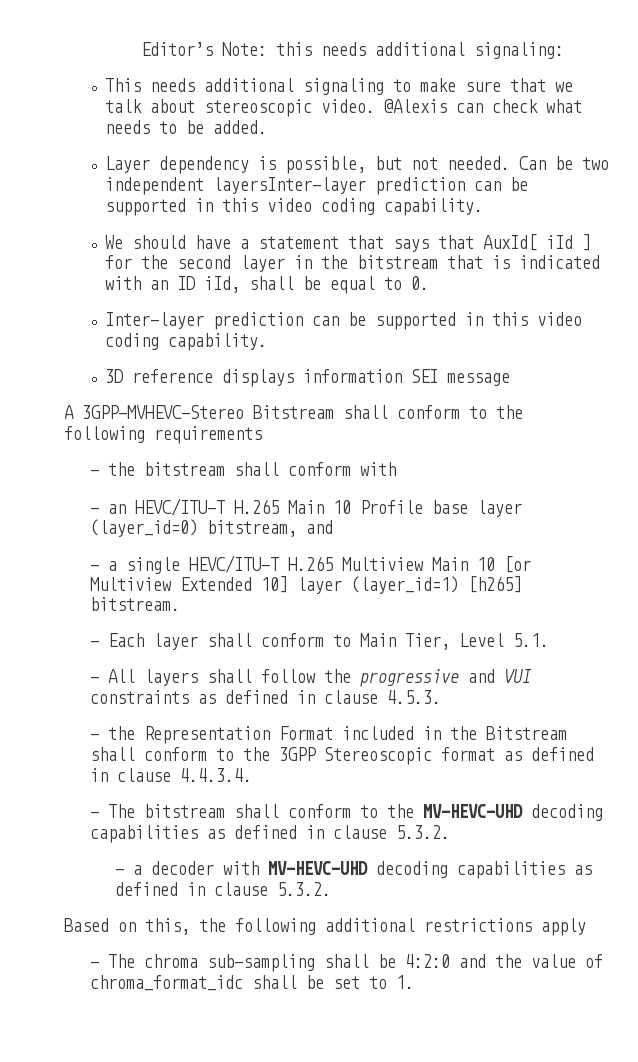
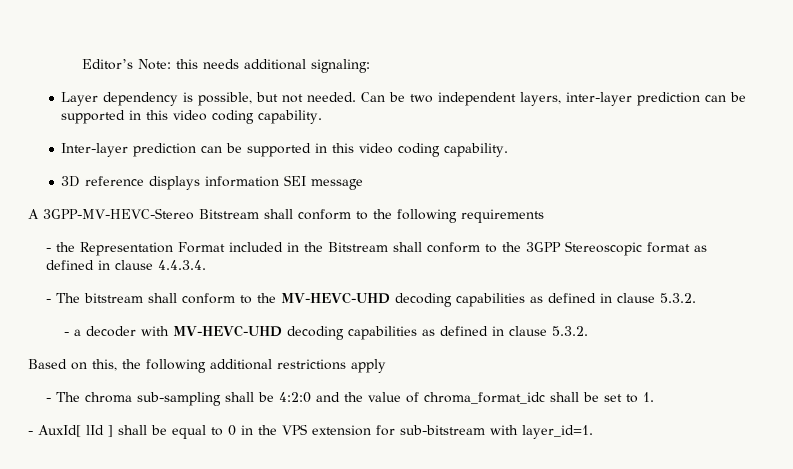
- This needs additional signaling to make sure that we talk about stereoscopic video. @Alexis can check what needs to be added.
- Can be two independent layersInter-layer prediction can be supported in this video coding capability.
- We should have a statement that says that AuxId[ iId ] for the second layer in the bitstream that is indicated with an ID iId, shall be equal to 0.
+ Can be two independent layers, inter-layer prediction can be supported in this video coding capability.
- A 3GPP-MVHEVC-Stereo Bitstream shall conform to the following requirements
+ A 3GPP-MV-HEVC-Stereo Bitstream shall conform to the following requirements
- - the bitstream shall conform with
- - an HEVC/ITU-T H.265 Main 10 Profile base layer (layer_id=0) bitstream, and
- - a single HEVC/ITU-T H.265 Multiview Main 10 [or Multiview Extended 10] layer (layer_id=1) [h265] bitstream.
- - Each layer shall conform to Main Tier, Level 5.1.
- - All layers shall follow the progressive and VUI constraints as defined in clause 4.5.3.
+ - AuxId[ lId ] shall be equal to 0 in the VPS extension for sub-bitstream with layer_id=1.

